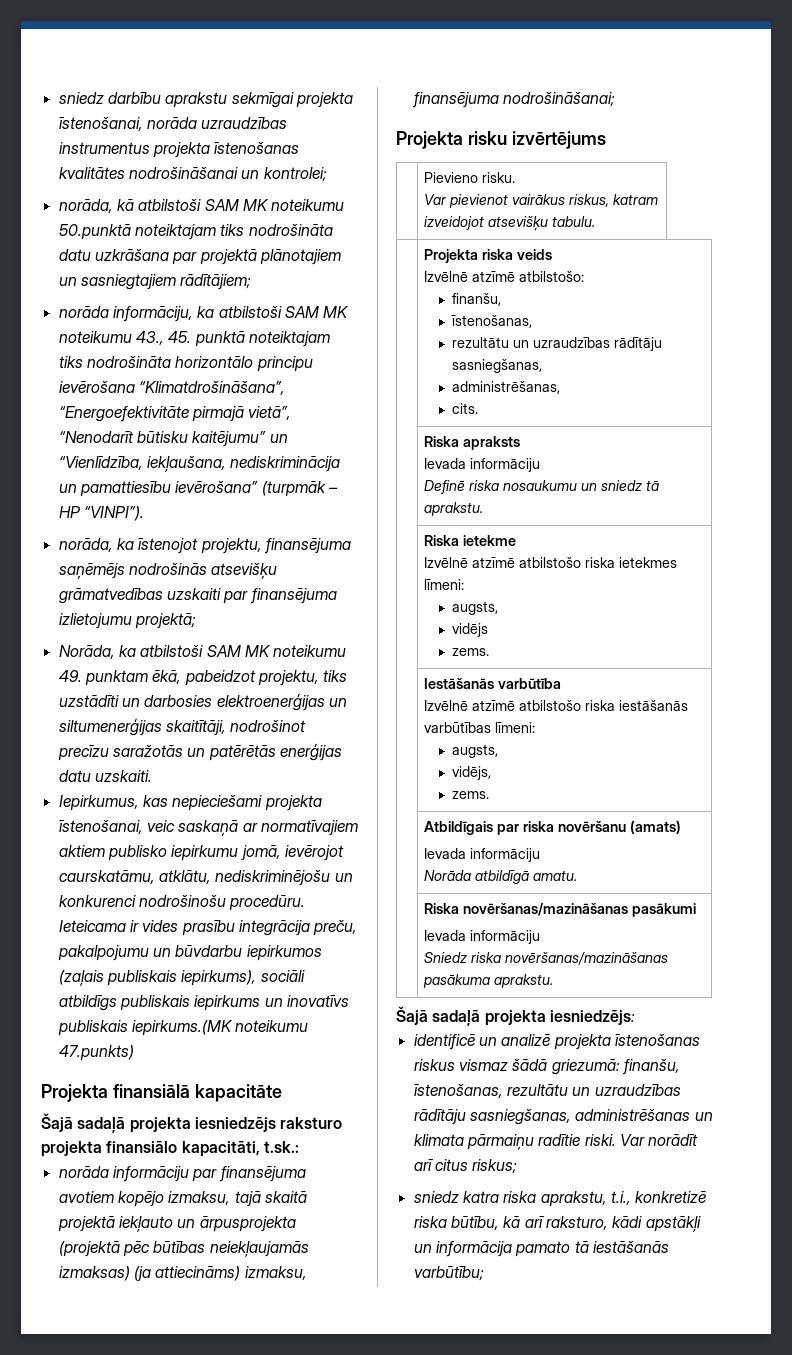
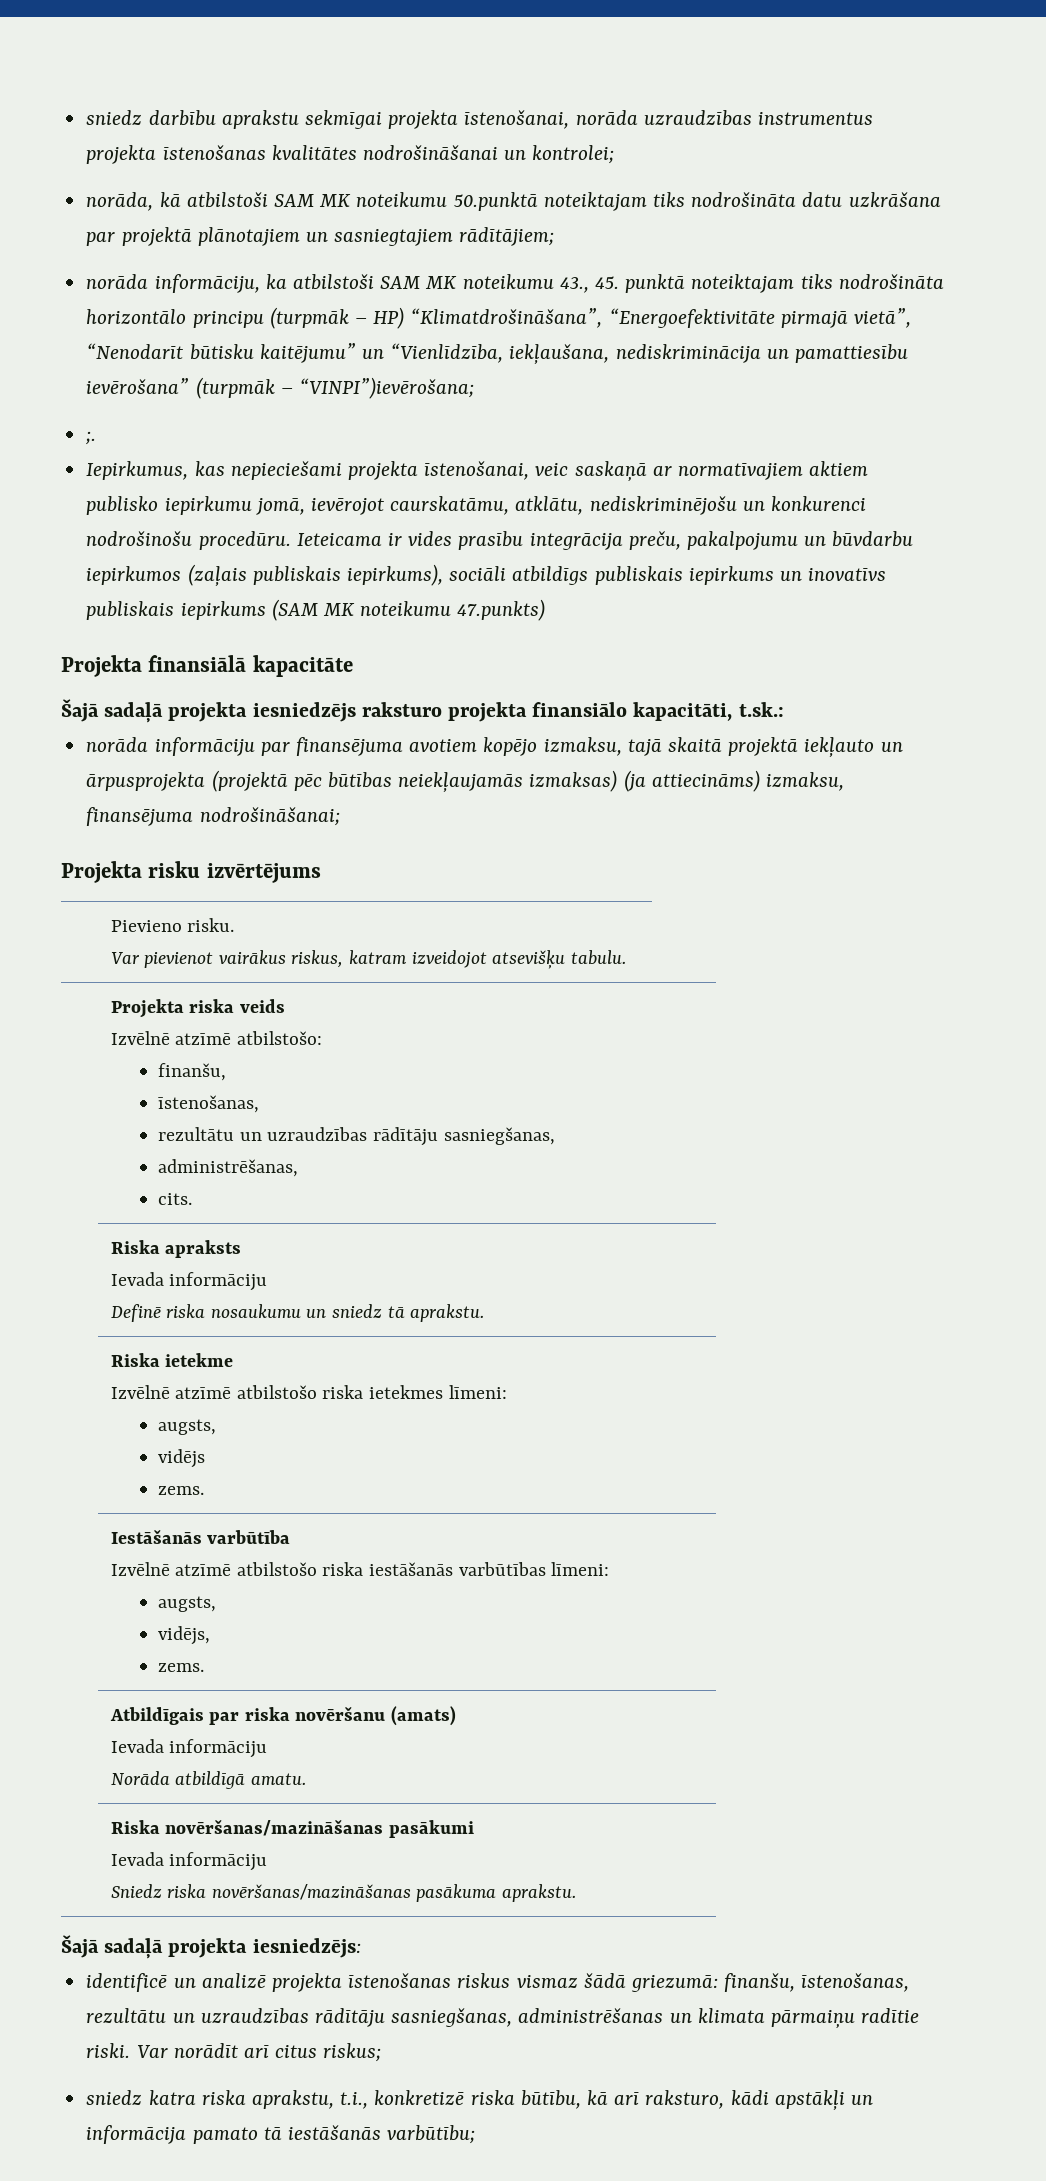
- norāda informāciju, ka atbilstoši SAM MK noteikumu 43., 45. punktā noteiktajam tiks nodrošināta horizontālo principu ievērošana “Klimatdrošināšana”, “Energoefektivitāte pirmajā vietā”, “Nenodarīt būtisku kaitējumu” un “Vienlīdzība, iekļaušana, nediskriminācija un pamattiesību ievērošana” (turpmāk – HP “VINPI”).
- norāda, ka īstenojot projektu, finansējuma saņēmējs nodrošinās atsevišķu grāmatvedības uzskaiti par finansējuma izlietojumu projektā;
- Norāda, ka atbilstoši SAM MK noteikumu 49. punktam ēkā, pabeidzot projektu, tiks uzstādīti un darbosies elektroenerģijas un siltumenerģijas skaitītāji, nodrošinot precīzu saražotās un patērētās enerģijas datu uzskaiti.
+ norāda informāciju, ka atbilstoši SAM MK noteikumu 43., 45. punktā noteiktajam tiks nodrošināta horizontālo principu (turpmāk – HP) “Klimatdrošināšana”, “Energoefektivitāte pirmajā vietā”, “Nenodarīt būtisku kaitējumu” un “Vienlīdzība, iekļaušana, nediskriminācija un pamattiesību ievērošana” (turpmāk – “VINPI”)ievērošana;
+ ;.
- Ieteicama ir vides prasību integrācija preču, pakalpojumu un būvdarbu iepirkumos (zaļais publiskais iepirkums), sociāli atbildīgs publiskais iepirkums un inovatīvs publiskais iepirkums.(MK noteikumu 47.punkts)
+ Ieteicama ir vides prasību integrācija preču, pakalpojumu un būvdarbu iepirkumos (zaļais publiskais iepirkums), sociāli atbildīgs publiskais iepirkums un inovatīvs publiskais iepirkums (SAM MK noteikumu 47.punkts)

